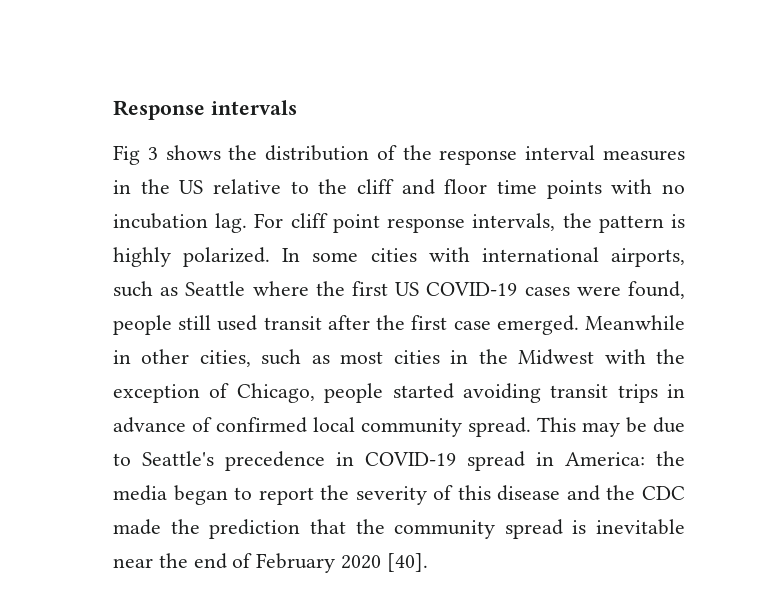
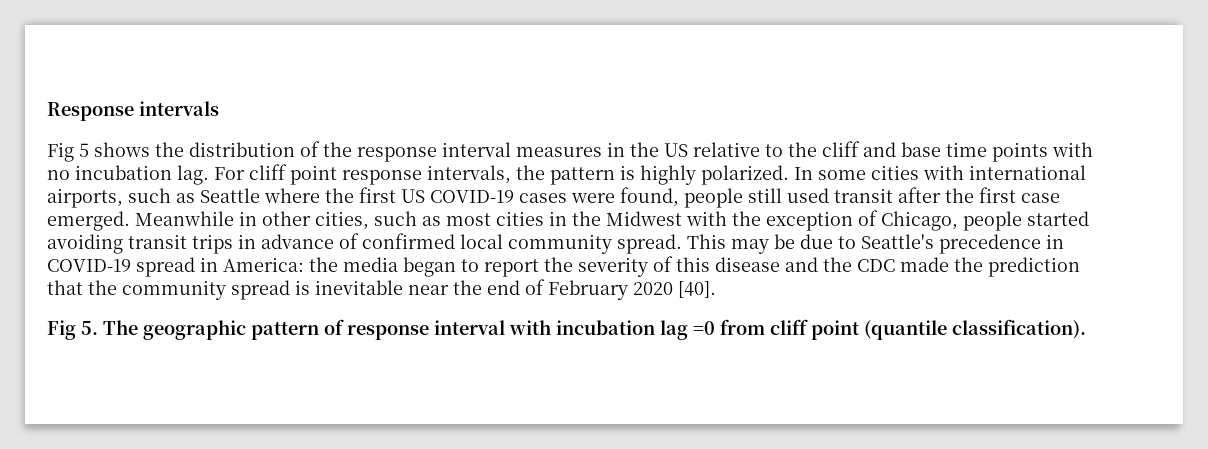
- Fig 3 shows the distribution of the response interval measures in the US relative to the cliff and floor time points with no incubation lag.
+ Fig 5 shows the distribution of the response interval measures in the US relative to the cliff and base time points with no incubation lag.
+ Fig 5. The geographic pattern of response interval with incubation lag =0 from cliff point (quantile classification).

